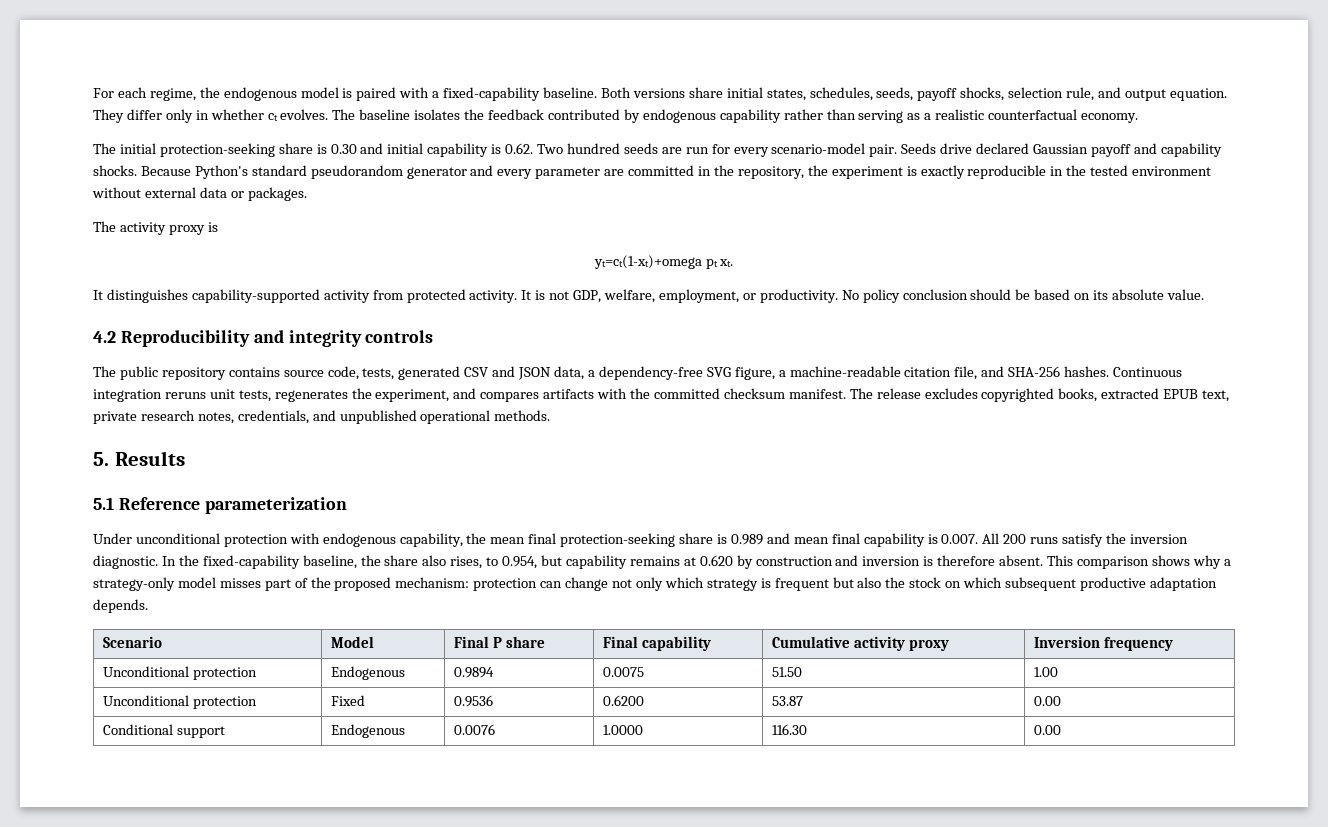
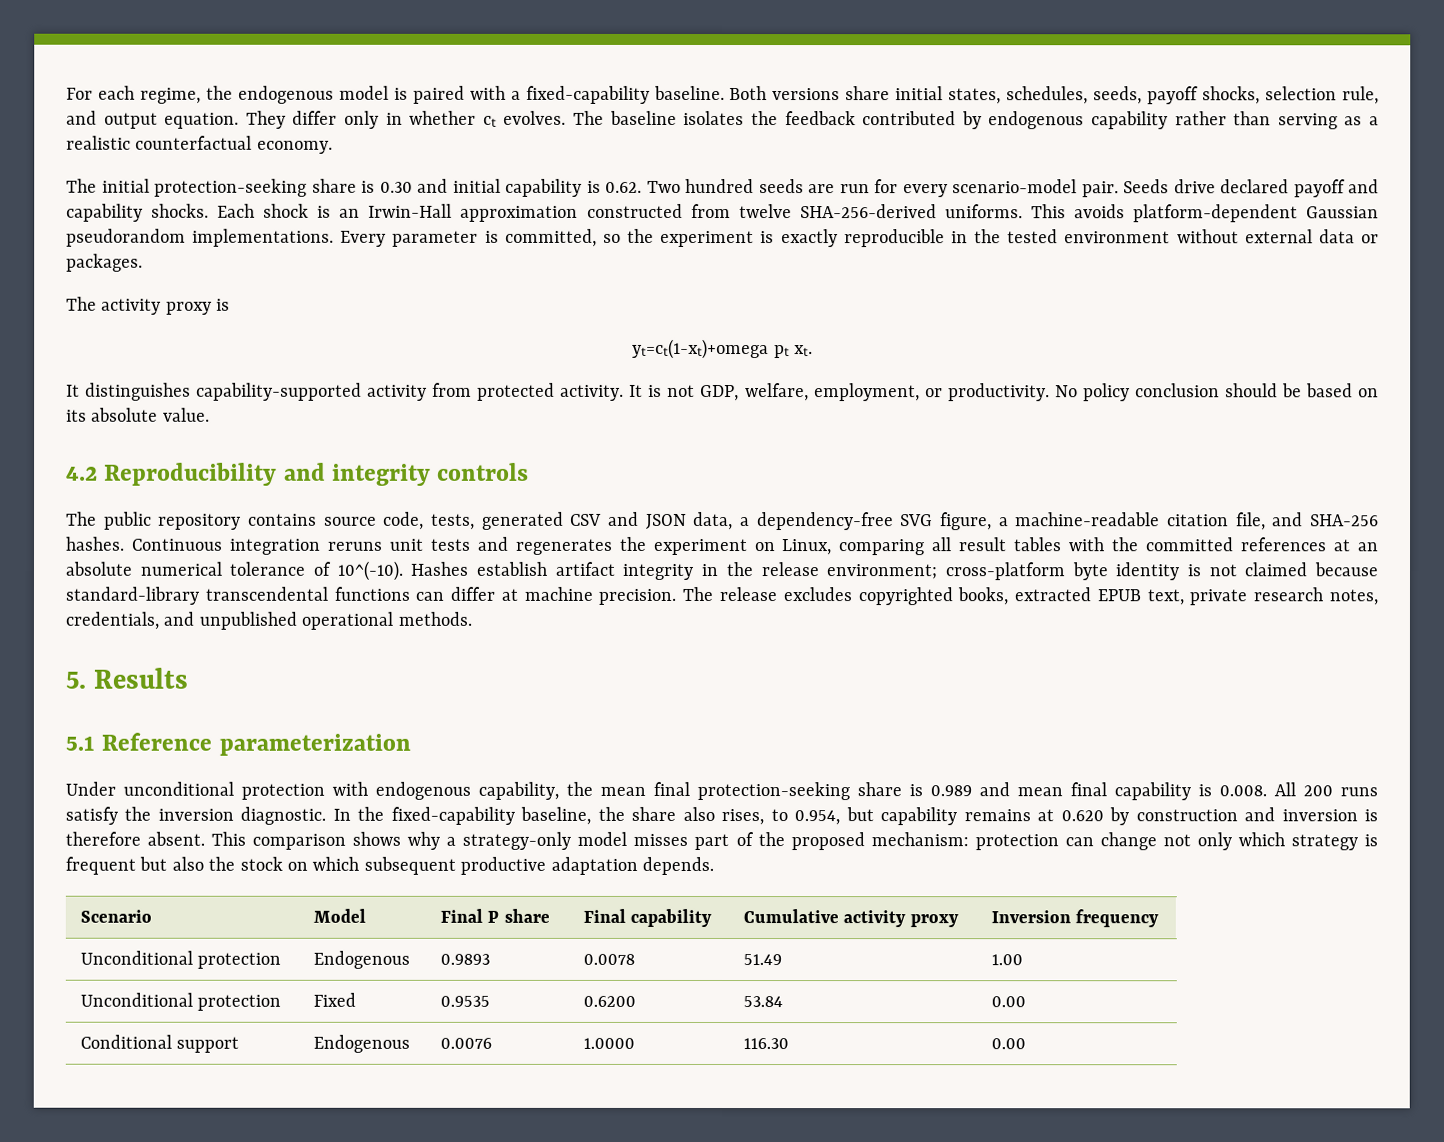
- Seeds drive declared Gaussian payoff and capability shocks.
+ Seeds drive declared payoff and capability shocks.
- Because Python's standard pseudorandom generator and every parameter are committed in the repository, the experiment is exactly reproducible in the tested environment without external data or packages.
+ Each shock is an Irwin-Hall approximation constructed from twelve SHA-256-derived uniforms. This avoids platform-dependent Gaussian pseudorandom implementations. Every parameter is committed, so the experiment is exactly reproducible in the tested environment without external data or packages.
- Continuous integration reruns unit tests, regenerates the experiment, and compares artifacts with the committed checksum manifest.
+ Continuous integration reruns unit tests and regenerates the experiment on Linux, comparing all result tables with the committed references at an absolute numerical tolerance of 10^(-10). Hashes establish artifact integrity in the release environment; cross-platform byte identity is not claimed because standard-library transcendental functions can differ at machine precision.
- Under unconditional protection with endogenous capability, the mean final protection-seeking share is 0.989 and mean final capability is 0.007. All 200 runs satisfy the inversion diagnostic.
+ Under unconditional protection with endogenous capability, the mean final protection-seeking share is 0.989 and mean final capability is 0.008. All 200 runs satisfy the inversion diagnostic.
- Unconditional protection | Endogenous | 0.9894 | 0.0075 | 51.50 | 1.00
+ Unconditional protection | Endogenous | 0.9893 | 0.0078 | 51.49 | 1.00
- Unconditional protection | Fixed | 0.9536 | 0.6200 | 53.87 | 0.00
+ Unconditional protection | Fixed | 0.9535 | 0.6200 | 53.84 | 0.00

